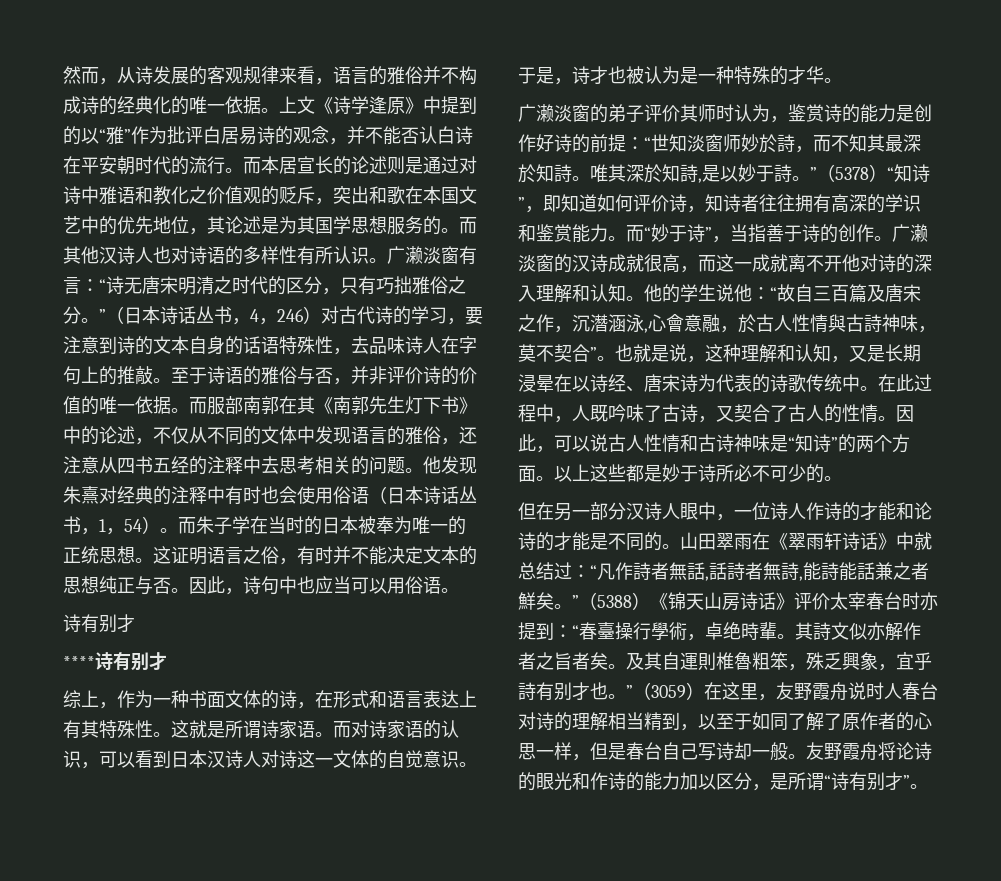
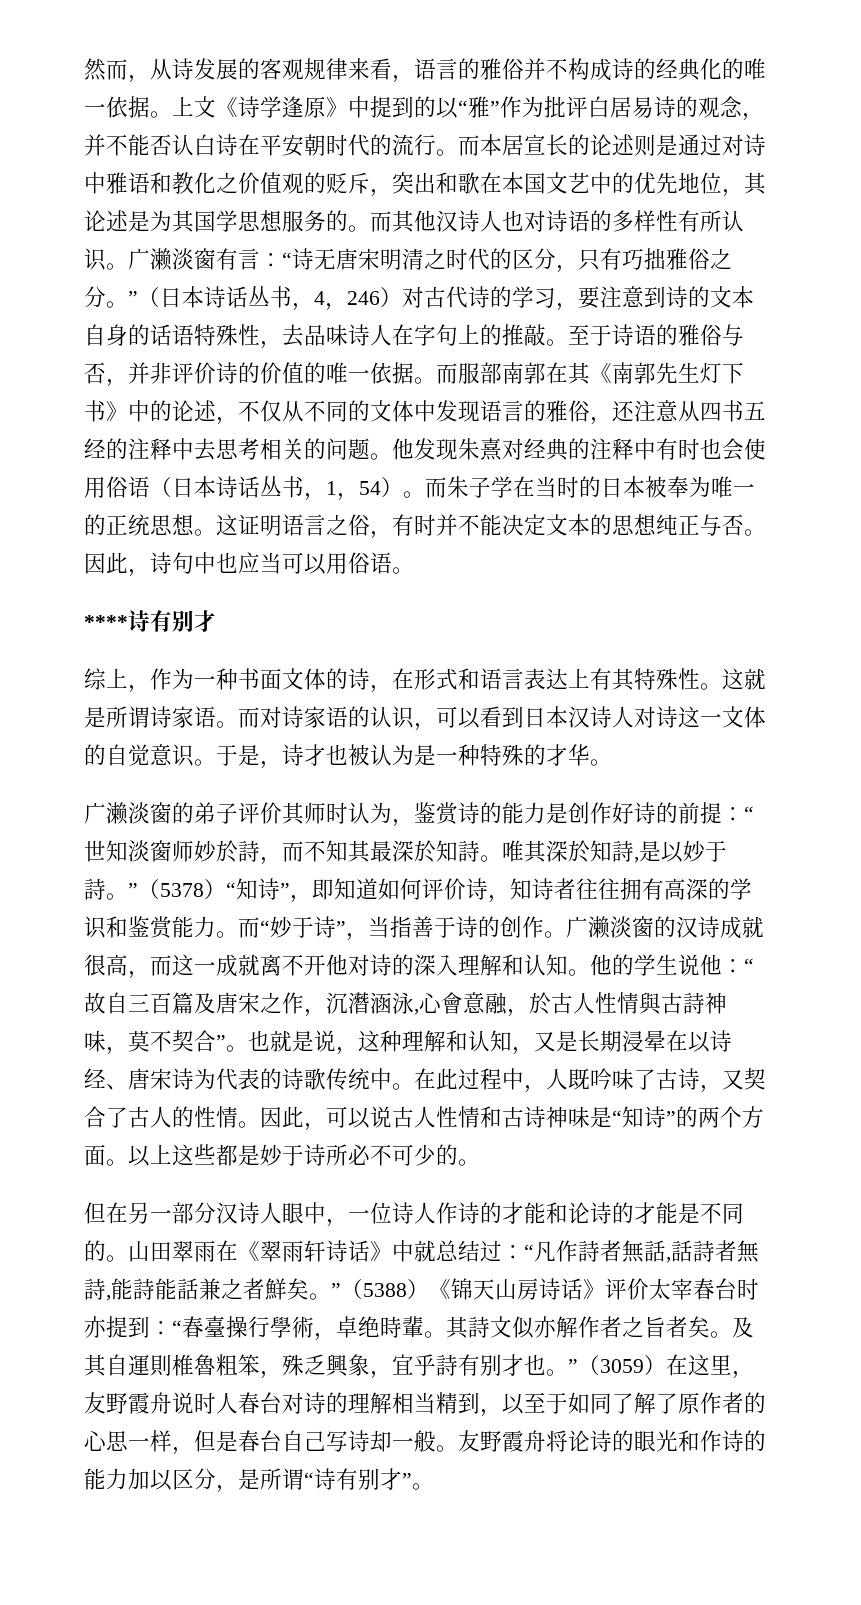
  因此，诗句中也应当可以用俗语。
- 诗有别才

